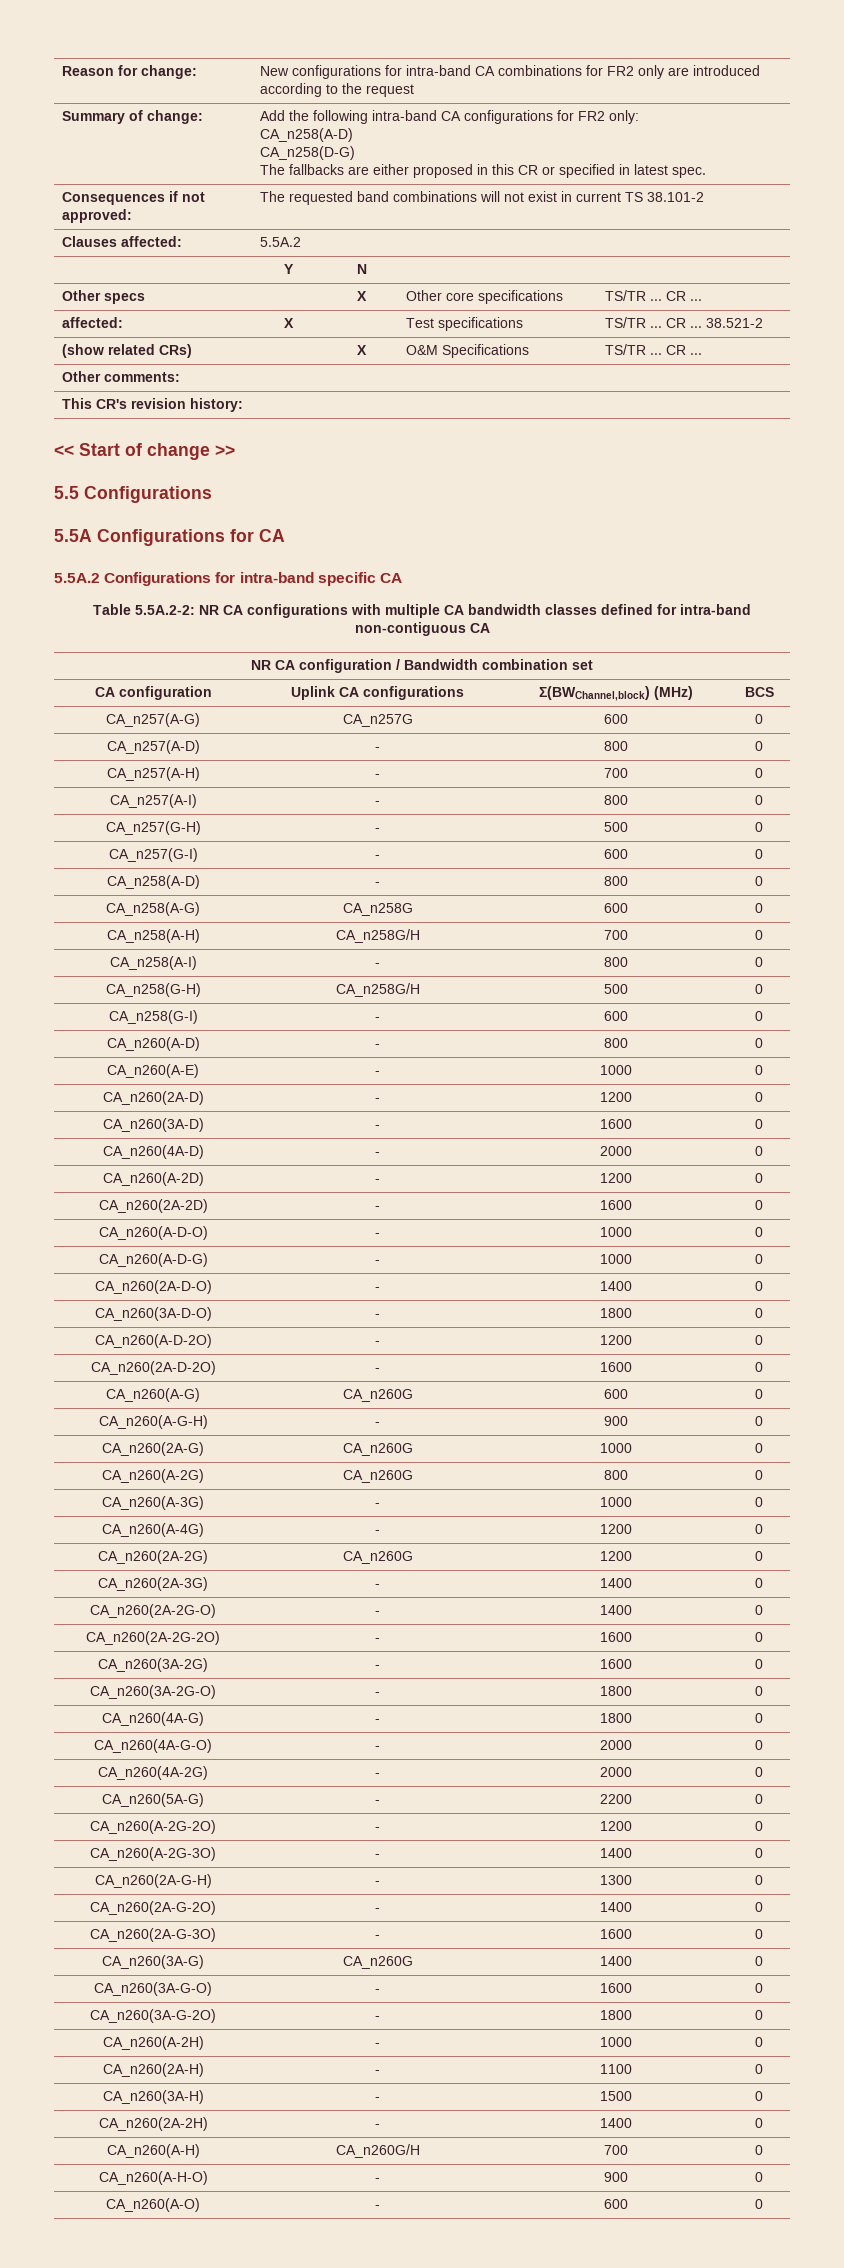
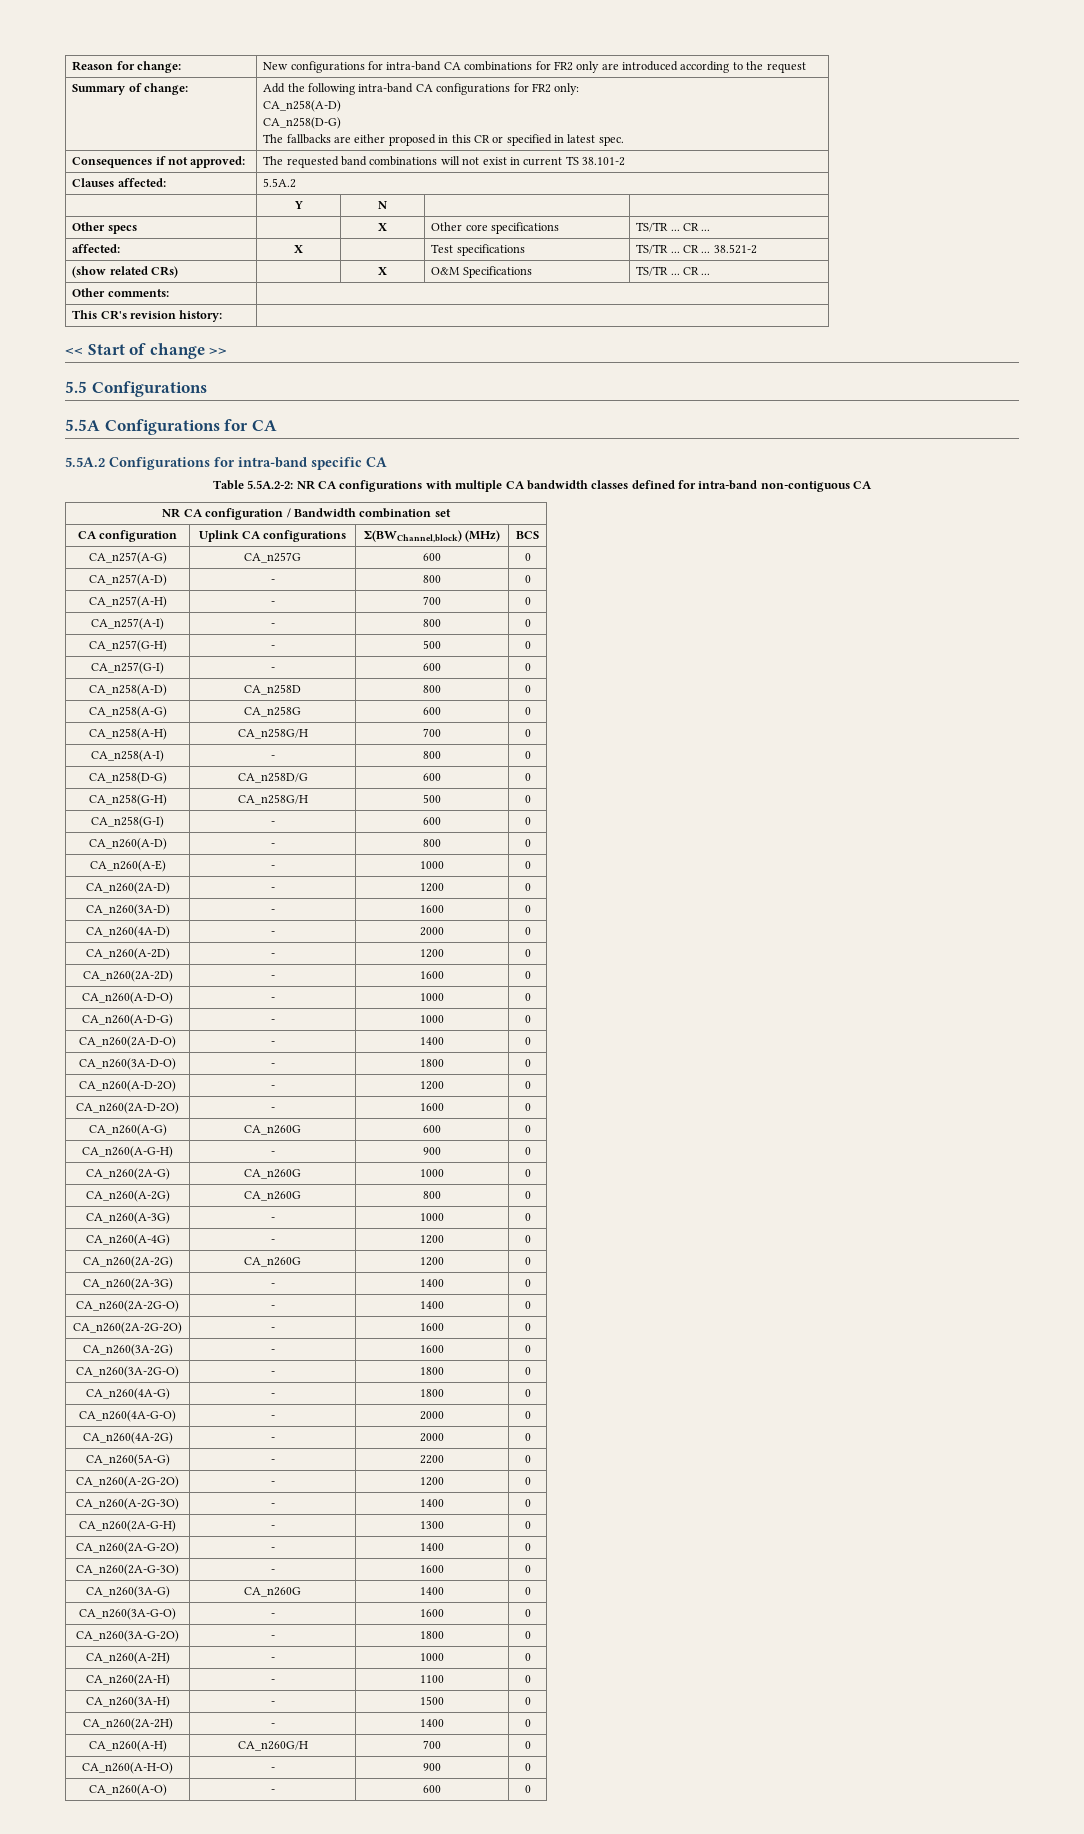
- CA_n258(A-D) | - | 800 | 0
+ CA_n258(A-D) | CA_n258D | 800 | 0
+ CA_n258(D-G) | CA_n258D/G | 600 | 0

